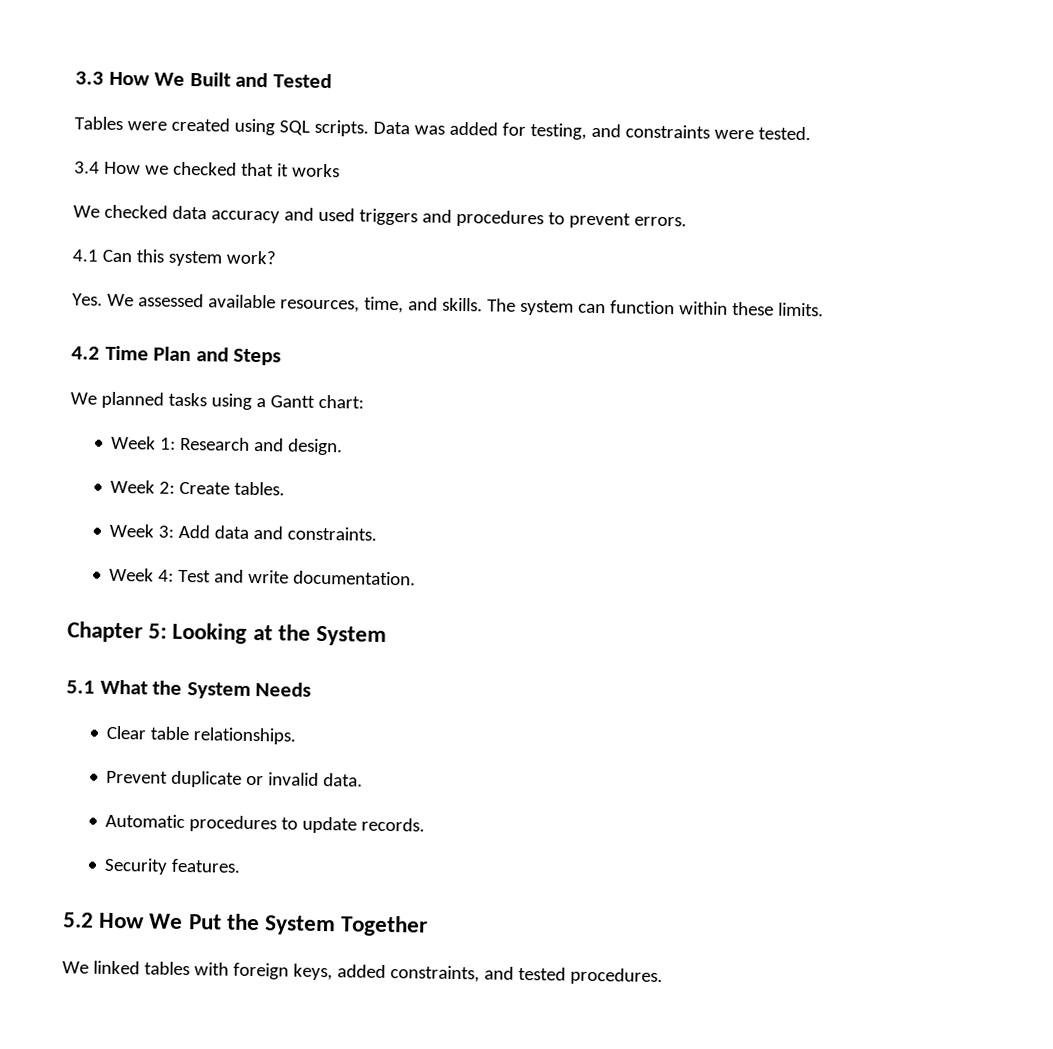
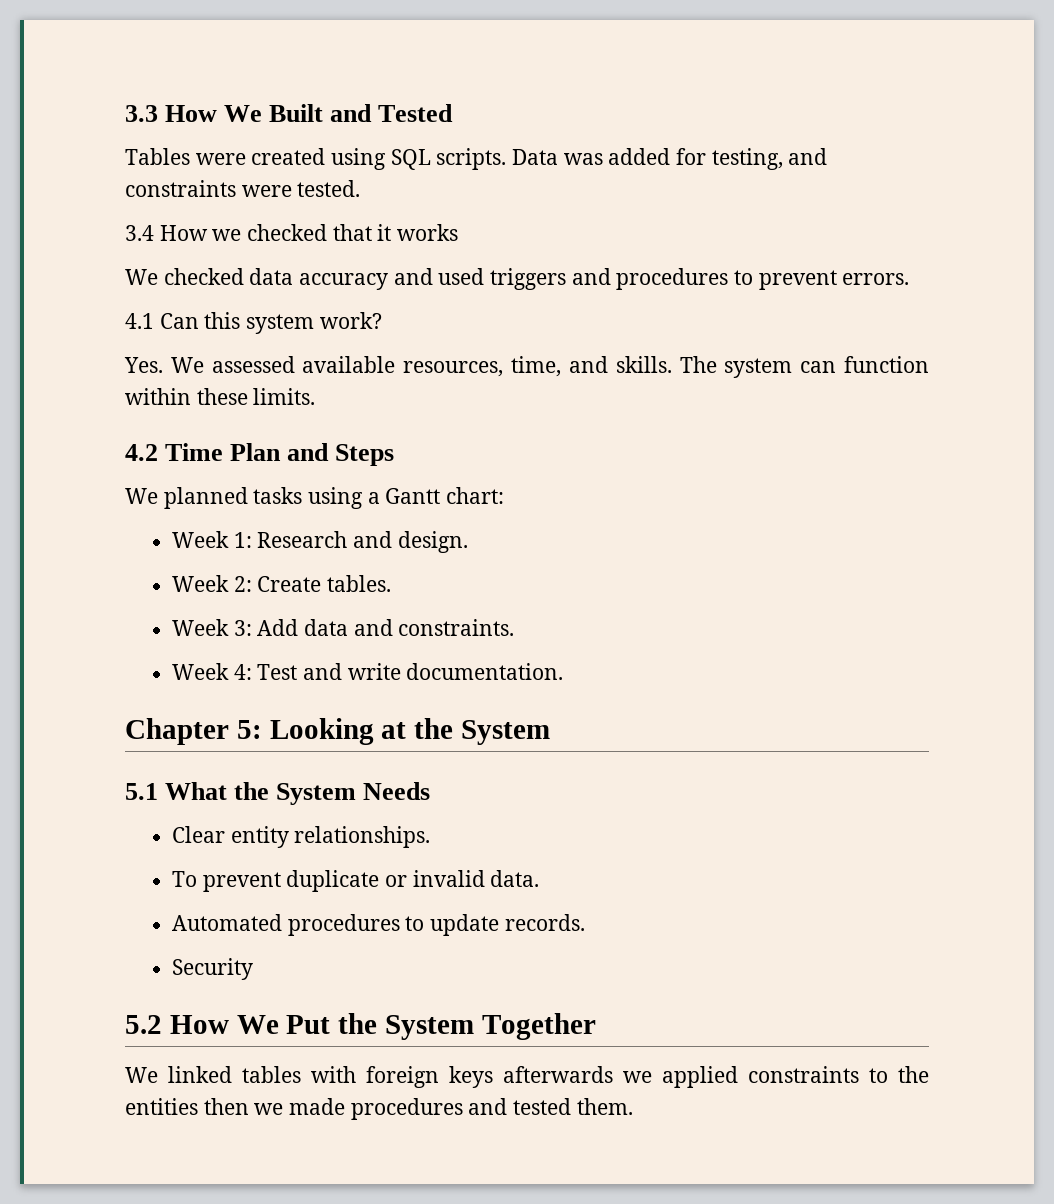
- Clear table relationships.
+ Clear entity relationships.
- Prevent duplicate or invalid data.
+ To prevent duplicate or invalid data.
- Automatic procedures to update records.
+ Automated procedures to update records.
- Security features.
+ Security
- We linked tables with foreign keys, added constraints, and tested procedures.
+ We linked tables with foreign keys afterwards we applied constraints to the entities then we made procedures and tested them.

